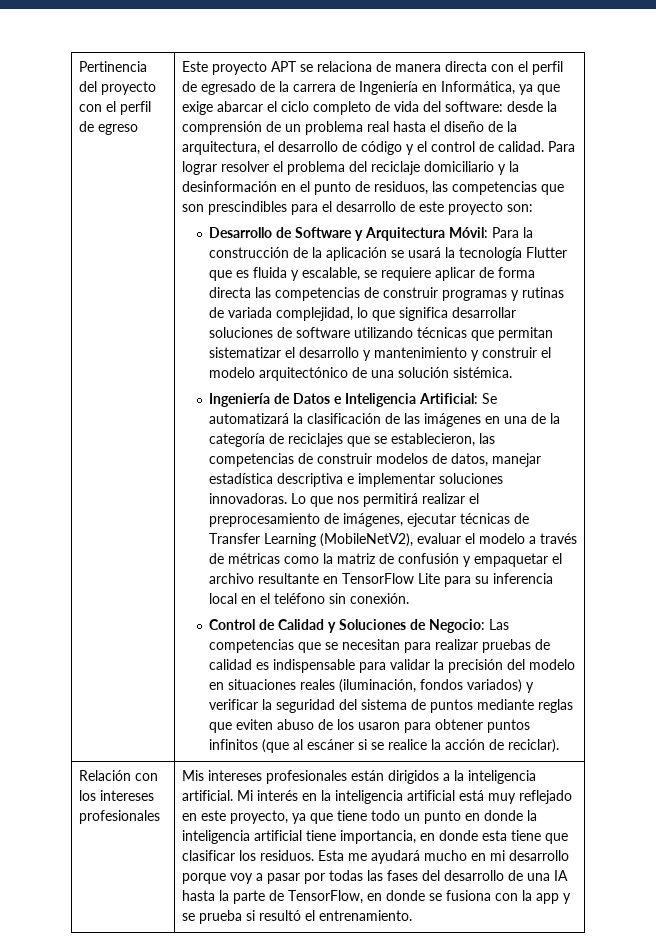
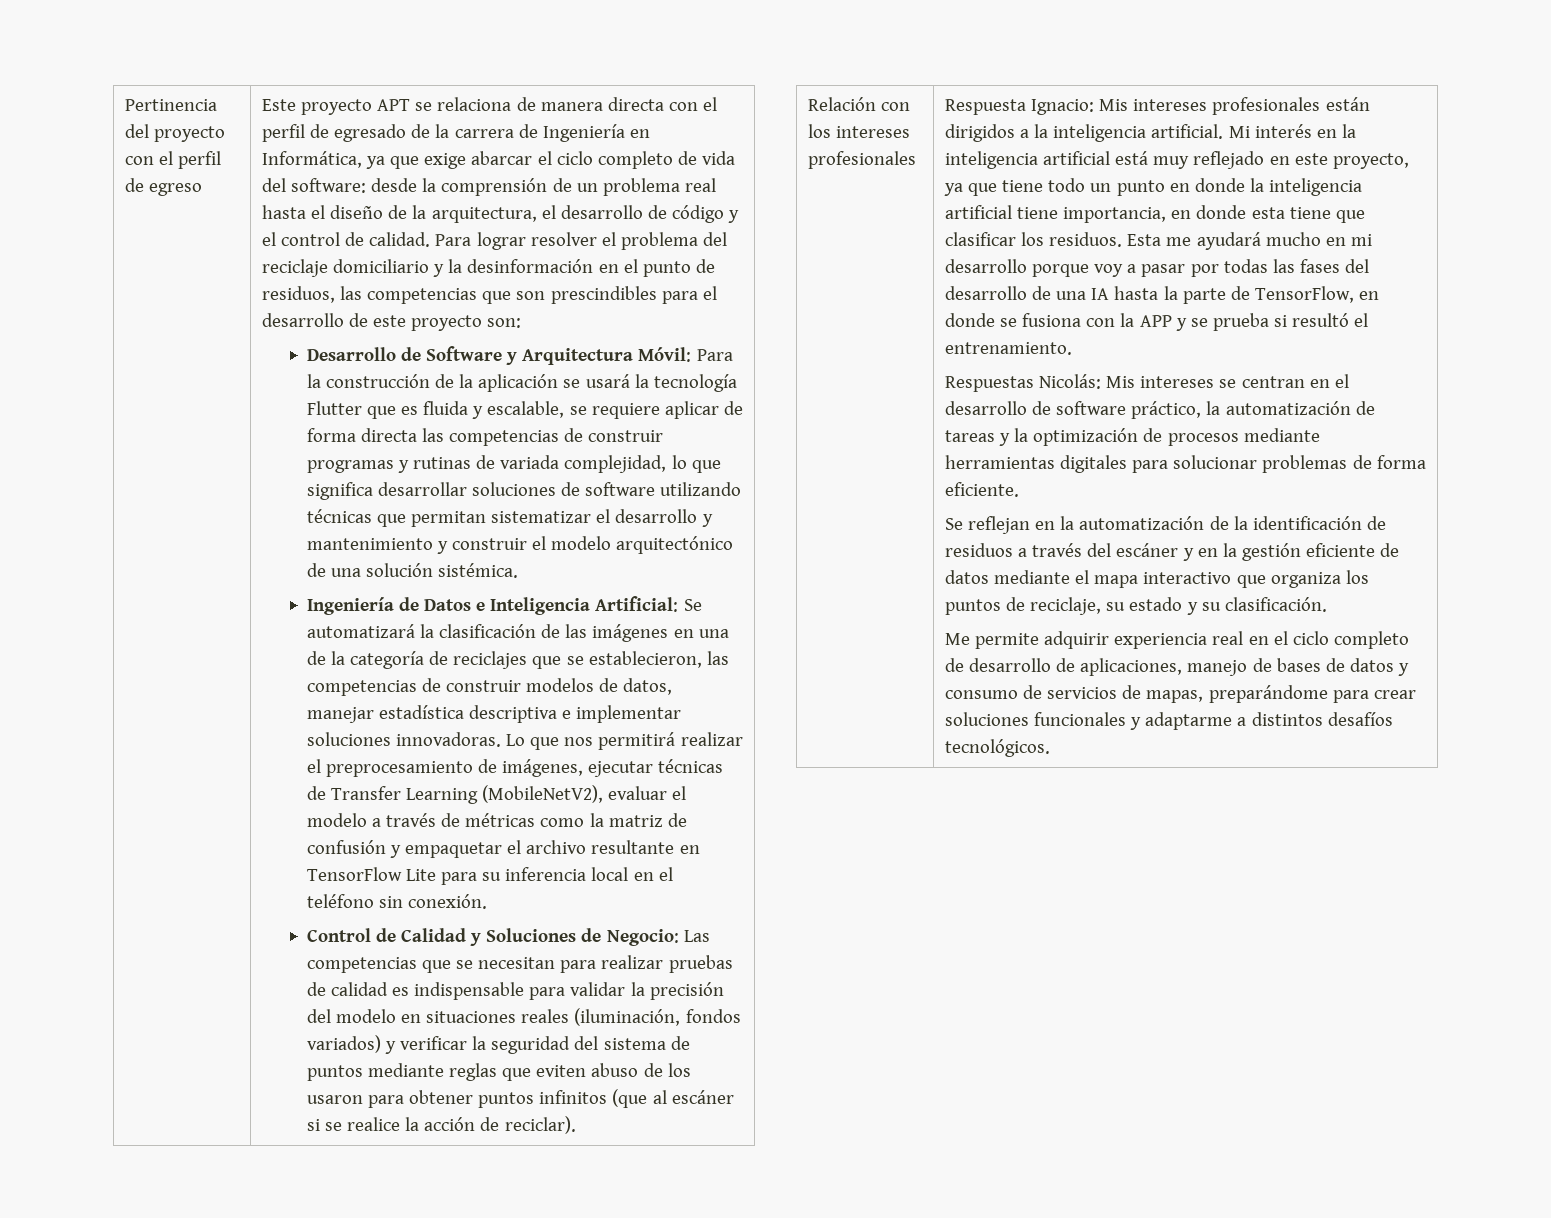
- Mis intereses profesionales están dirigidos a la inteligencia artificial.
+ Respuesta Ignacio: Mis intereses profesionales están dirigidos a la inteligencia artificial.
- Esta me ayudará mucho en mi desarrollo porque voy a pasar por todas las fases del desarrollo de una IA hasta la parte de TensorFlow, en donde se fusiona con la app y se prueba si resultó el entrenamiento.
+ Esta me ayudará mucho en mi desarrollo porque voy a pasar por todas las fases del desarrollo de una IA hasta la parte de TensorFlow, en donde se fusiona con la APP y se prueba si resultó el entrenamiento.
+ Respuestas Nicolás: Mis intereses se centran en el desarrollo de software práctico, la automatización de tareas y la optimización de procesos mediante herramientas digitales para solucionar problemas de forma eficiente.
+ Se reflejan en la automatización de la identificación de residuos a través del escáner y en la gestión eficiente de datos mediante el mapa interactivo que organiza los puntos de reciclaje, su estado y su clasificación.
+ Me permite adquirir experiencia real en el ciclo completo de desarrollo de aplicaciones, manejo de bases de datos y consumo de servicios de mapas, preparándome para crear soluciones funcionales y adaptarme a distintos desafíos tecnológicos.

